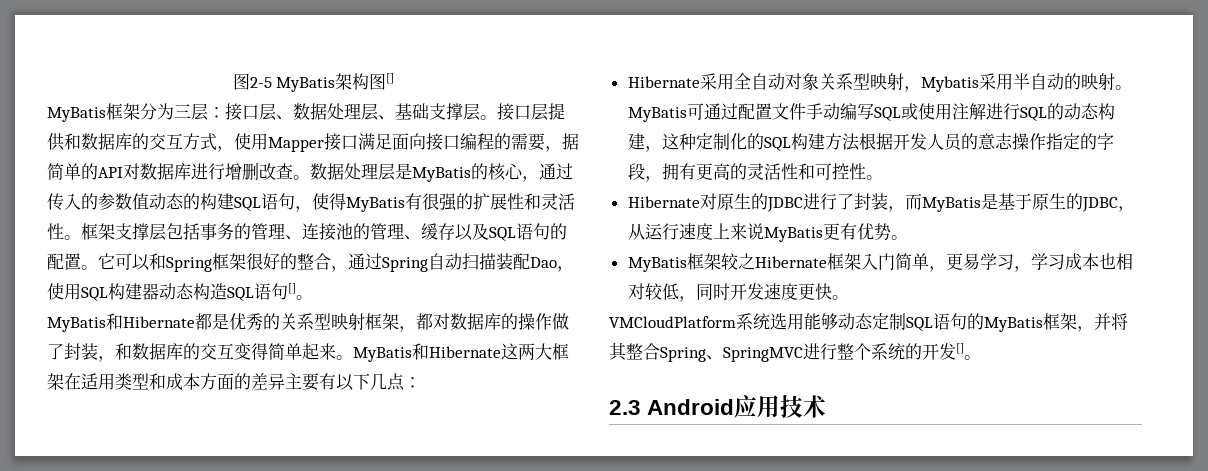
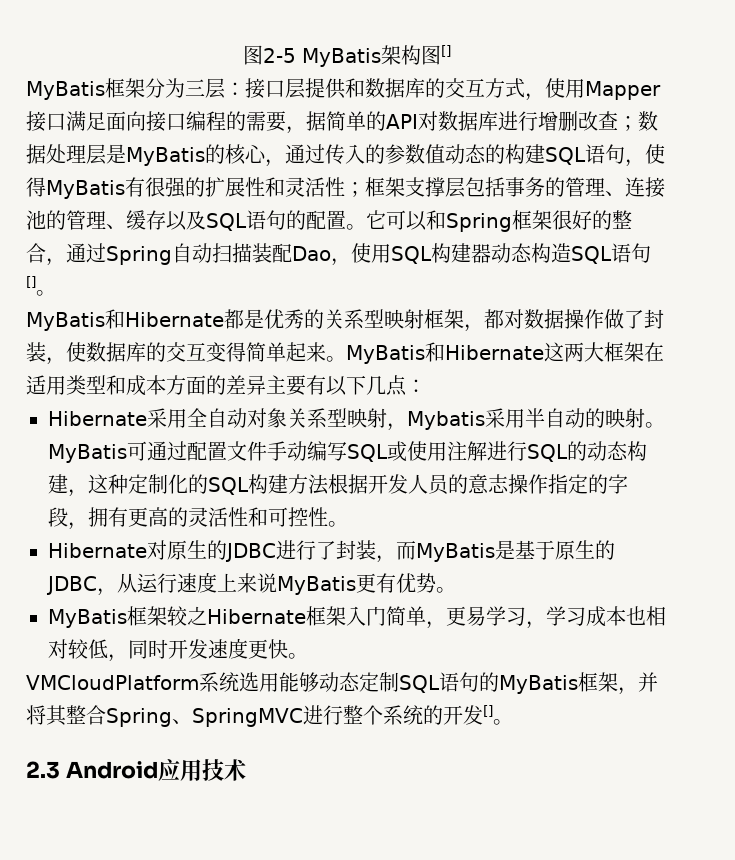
- 接口层、数据处理层、基础支撑层。接口层提供和数据库的交互方式，使用Mapper接口满足面向接口编程的需要，据简单的API对数据库进行增删改查。
+ 接口层提供和数据库的交互方式，使用Mapper接口满足面向接口编程的需要，据简单的API对数据库进行增删改查；
- 数据处理层是MyBatis的核心，通过传入的参数值动态的构建SQL语句，使得MyBatis有很强的扩展性和灵活性。
+ 数据处理层是MyBatis的核心，通过传入的参数值动态的构建SQL语句，使得MyBatis有很强的扩展性和灵活性；
- MyBatis和Hibernate都是优秀的关系型映射框架，都对数据库的操作做了封装，和数据库的交互变得简单起来。
+ MyBatis和Hibernate都是优秀的关系型映射框架，都对数据操作做了封装，使数据库的交互变得简单起来。

